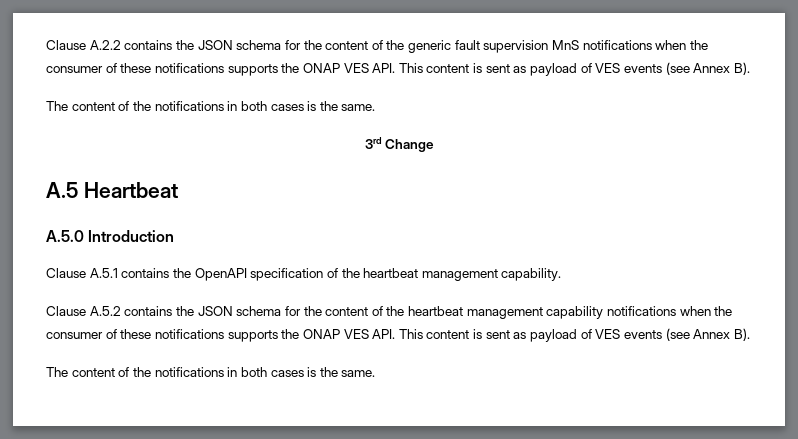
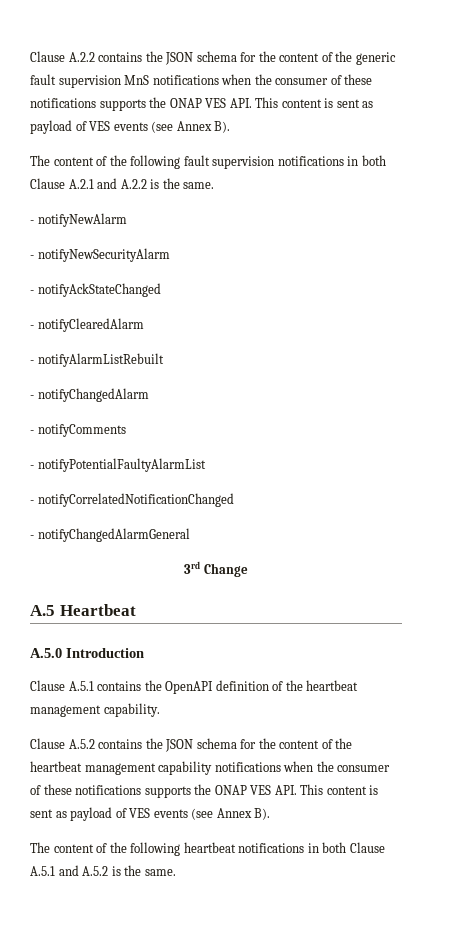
  Clause A.2.2 contains the JSON schema for the content of the generic fault supervision MnS notifications when the consumer of these notifications supports the ONAP VES API. This content is sent as payload of VES events (see Annex B).
- The content of the notifications in both cases is the same.
+ The content of the following fault supervision notifications in both Clause A.2.1 and A.2.2 is the same.
+ - notifyNewAlarm
+ - notifyNewSecurityAlarm
+ - notifyAckStateChanged
+ - notifyClearedAlarm
+ - notifyAlarmListRebuilt
+ - notifyChangedAlarm
+ - notifyComments
+ - notifyPotentialFaultyAlarmList
+ - notifyCorrelatedNotificationChanged
+ - notifyChangedAlarmGeneral
- Clause A.5.1 contains the OpenAPI specification of the heartbeat management capability.
+ Clause A.5.1 contains the OpenAPI definition of the heartbeat management capability.
  Clause A.5.2 contains the JSON schema for the content of the heartbeat management capability notifications when the consumer of these notifications supports the ONAP VES API. This content is sent as payload of VES events (see Annex B).
- The content of the notifications in both cases is the same.
+ The content of the following heartbeat notifications in both Clause A.5.1 and A.5.2 is the same.

